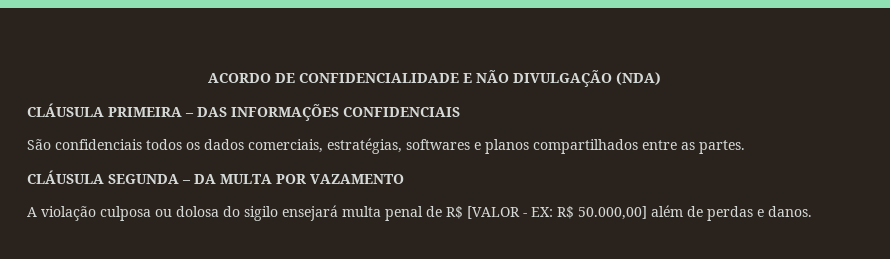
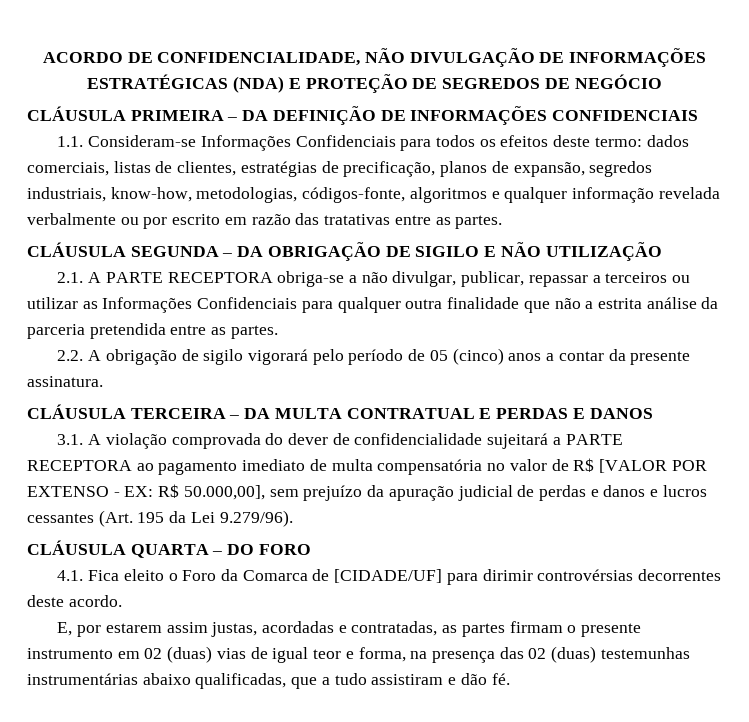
- ACORDO DE CONFIDENCIALIDADE E NÃO DIVULGAÇÃO (NDA)
+ ACORDO DE CONFIDENCIALIDADE, NÃO DIVULGAÇÃO DE INFORMAÇÕES ESTRATÉGICAS (NDA) E PROTEÇÃO DE SEGREDOS DE NEGÓCIO
- CLÁUSULA PRIMEIRA – DAS INFORMAÇÕES CONFIDENCIAIS
+ CLÁUSULA PRIMEIRA – DA DEFINIÇÃO DE INFORMAÇÕES CONFIDENCIAIS
- São confidenciais todos os dados comerciais, estratégias, softwares e planos compartilhados entre as partes.
+ 1.1. Consideram-se Informações Confidenciais para todos os efeitos deste termo: dados comerciais, listas de clientes, estratégias de precificação, planos de expansão, segredos industriais, know-how, metodologias, códigos-fonte, algoritmos e qualquer informação revelada verbalmente ou por escrito em razão das tratativas entre as partes.
- CLÁUSULA SEGUNDA – DA MULTA POR VAZAMENTO
- A violação culposa ou dolosa do sigilo ensejará multa penal de R$ [VALOR - EX: R$ 50.000,00] além de perdas e danos.
+ CLÁUSULA SEGUNDA – DA OBRIGAÇÃO DE SIGILO E NÃO UTILIZAÇÃO
+ 2.1. A PARTE RECEPTORA obriga-se a não divulgar, publicar, repassar a terceiros ou utilizar as Informações Confidenciais para qualquer outra finalidade que não a estrita análise da parceria pretendida entre as partes.
+ 2.2. A obrigação de sigilo vigorará pelo período de 05 (cinco) anos a contar da presente assinatura.
+ CLÁUSULA TERCEIRA – DA MULTA CONTRATUAL E PERDAS E DANOS
+ 3.1. A violação comprovada do dever de confidencialidade sujeitará a PARTE RECEPTORA ao pagamento imediato de multa compensatória no valor de R$ [VALOR POR EXTENSO - EX: R$ 50.000,00], sem prejuízo da apuração judicial de perdas e danos e lucros cessantes (Art. 195 da Lei 9.279/96).
+ CLÁUSULA QUARTA – DO FORO
+ 4.1. Fica eleito o Foro da Comarca de [CIDADE/UF] para dirimir controvérsias decorrentes deste acordo.
+ E, por estarem assim justas, acordadas e contratadas, as partes firmam o presente instrumento em 02 (duas) vias de igual teor e forma, na presença das 02 (duas) testemunhas instrumentárias abaixo qualificadas, que a tudo assistiram e dão fé.

